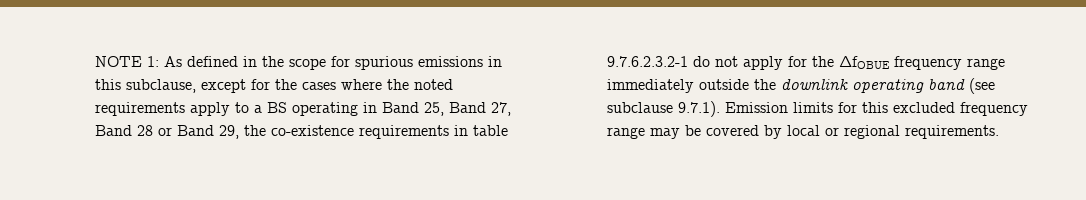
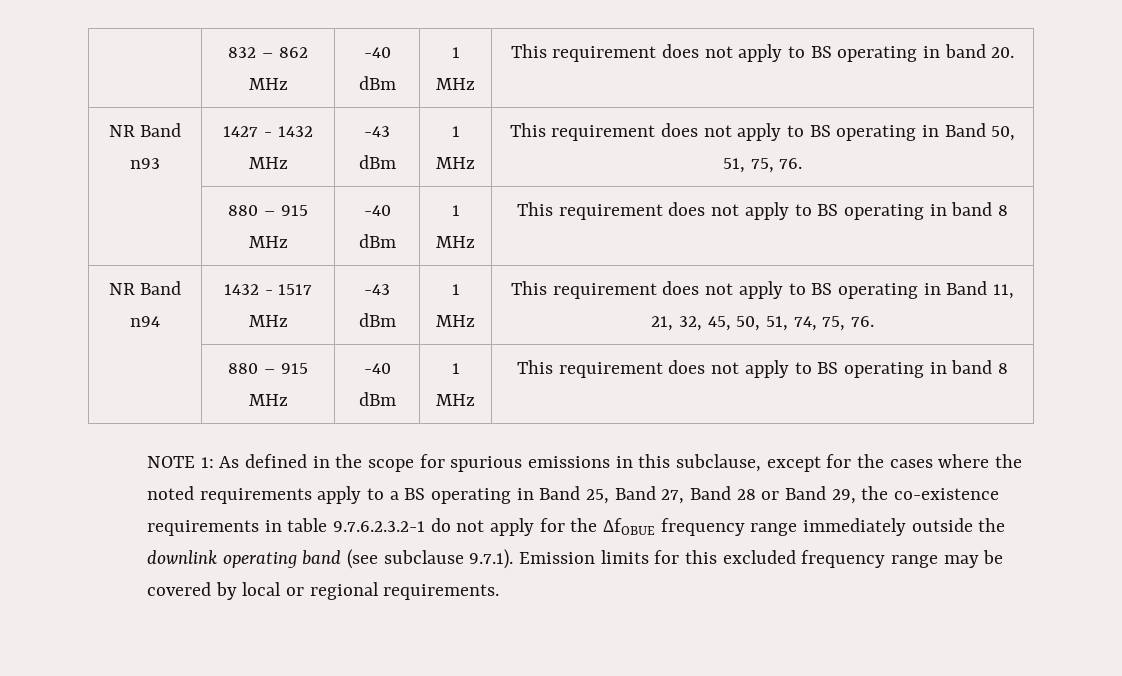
+ | 832 – 862 MHz | -40 dBm | 1 MHz | This requirement does not apply to BS operating in band 20.
+ NR Band n93 | 1427 - 1432 MHz | -43 dBm | 1 MHz | This requirement does not apply to BS operating in Band 50, 51, 75, 76.
+ | 880 – 915 MHz | -40 dBm | 1 MHz | This requirement does not apply to BS operating in band 8
+ NR Band n94 | 1432 - 1517 MHz | -43 dBm | 1 MHz | This requirement does not apply to BS operating in Band 11, 21, 32, 45, 50, 51, 74, 75, 76.
+ | 880 – 915 MHz | -40 dBm | 1 MHz | This requirement does not apply to BS operating in band 8

